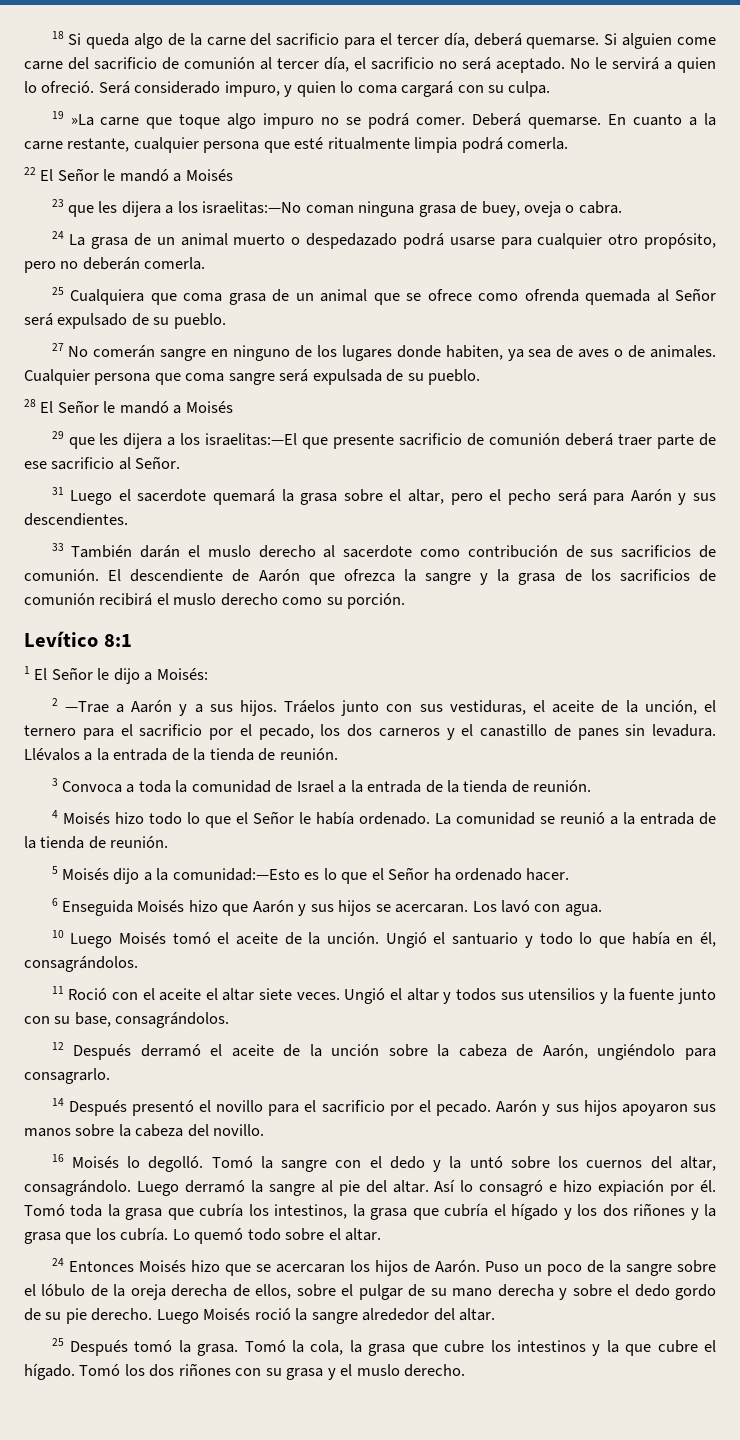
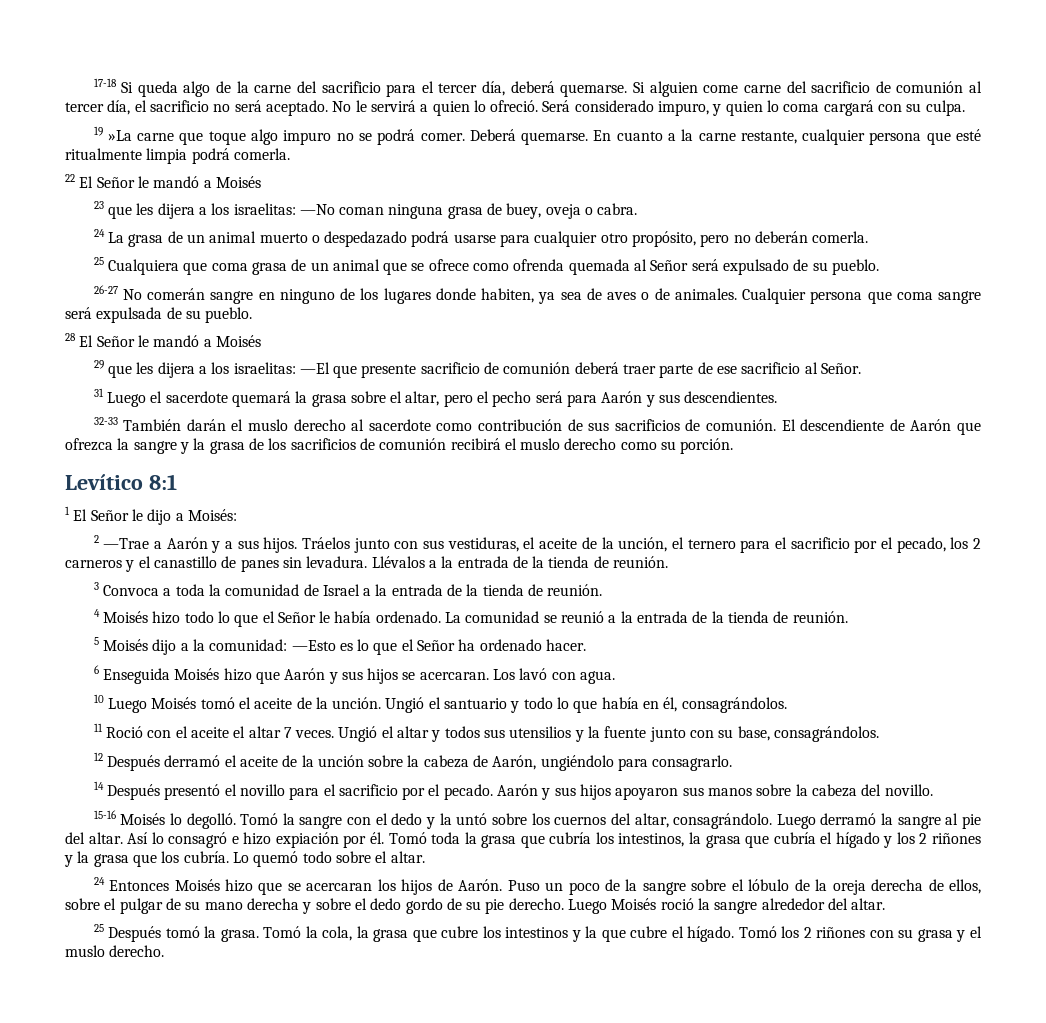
- 18 Si queda algo de la carne del sacrificio para el tercer día, deberá quemarse.
+ 17-18 Si queda algo de la carne del sacrificio para el tercer día, deberá quemarse.
- 23 que les dijera a los israelitas:—No coman ninguna grasa de buey, oveja o cabra.
+ 23 que les dijera a los israelitas: —No coman ninguna grasa de buey, oveja o cabra.
- 27 No comerán sangre en ninguno de los lugares donde habiten, ya sea de aves o de animales.
+ 26-27 No comerán sangre en ninguno de los lugares donde habiten, ya sea de aves o de animales.
- 29 que les dijera a los israelitas:—El que presente sacrificio de comunión deberá traer parte de ese sacrificio al Señor.
+ 29 que les dijera a los israelitas: —El que presente sacrificio de comunión deberá traer parte de ese sacrificio al Señor.
- 33 También darán el muslo derecho al sacerdote como contribución de sus sacrificios de comunión.
+ 32-33 También darán el muslo derecho al sacerdote como contribución de sus sacrificios de comunión.
- Tráelos junto con sus vestiduras, el aceite de la unción, el ternero para el sacrificio por el pecado, los dos carneros y el canastillo de panes sin levadura.
+ Tráelos junto con sus vestiduras, el aceite de la unción, el ternero para el sacrificio por el pecado, los 2 carneros y el canastillo de panes sin levadura.
- 5 Moisés dijo a la comunidad:—Esto es lo que el Señor ha ordenado hacer.
+ 5 Moisés dijo a la comunidad: —Esto es lo que el Señor ha ordenado hacer.
- 11 Roció con el aceite el altar siete veces.
+ 11 Roció con el aceite el altar 7 veces.
- 16 Moisés lo degolló.
+ 15-16 Moisés lo degolló.
- Tomó toda la grasa que cubría los intestinos, la grasa que cubría el hígado y los dos riñones y la grasa que los cubría.
+ Tomó toda la grasa que cubría los intestinos, la grasa que cubría el hígado y los 2 riñones y la grasa que los cubría.
- Tomó los dos riñones con su grasa y el muslo derecho.
+ Tomó los 2 riñones con su grasa y el muslo derecho.

